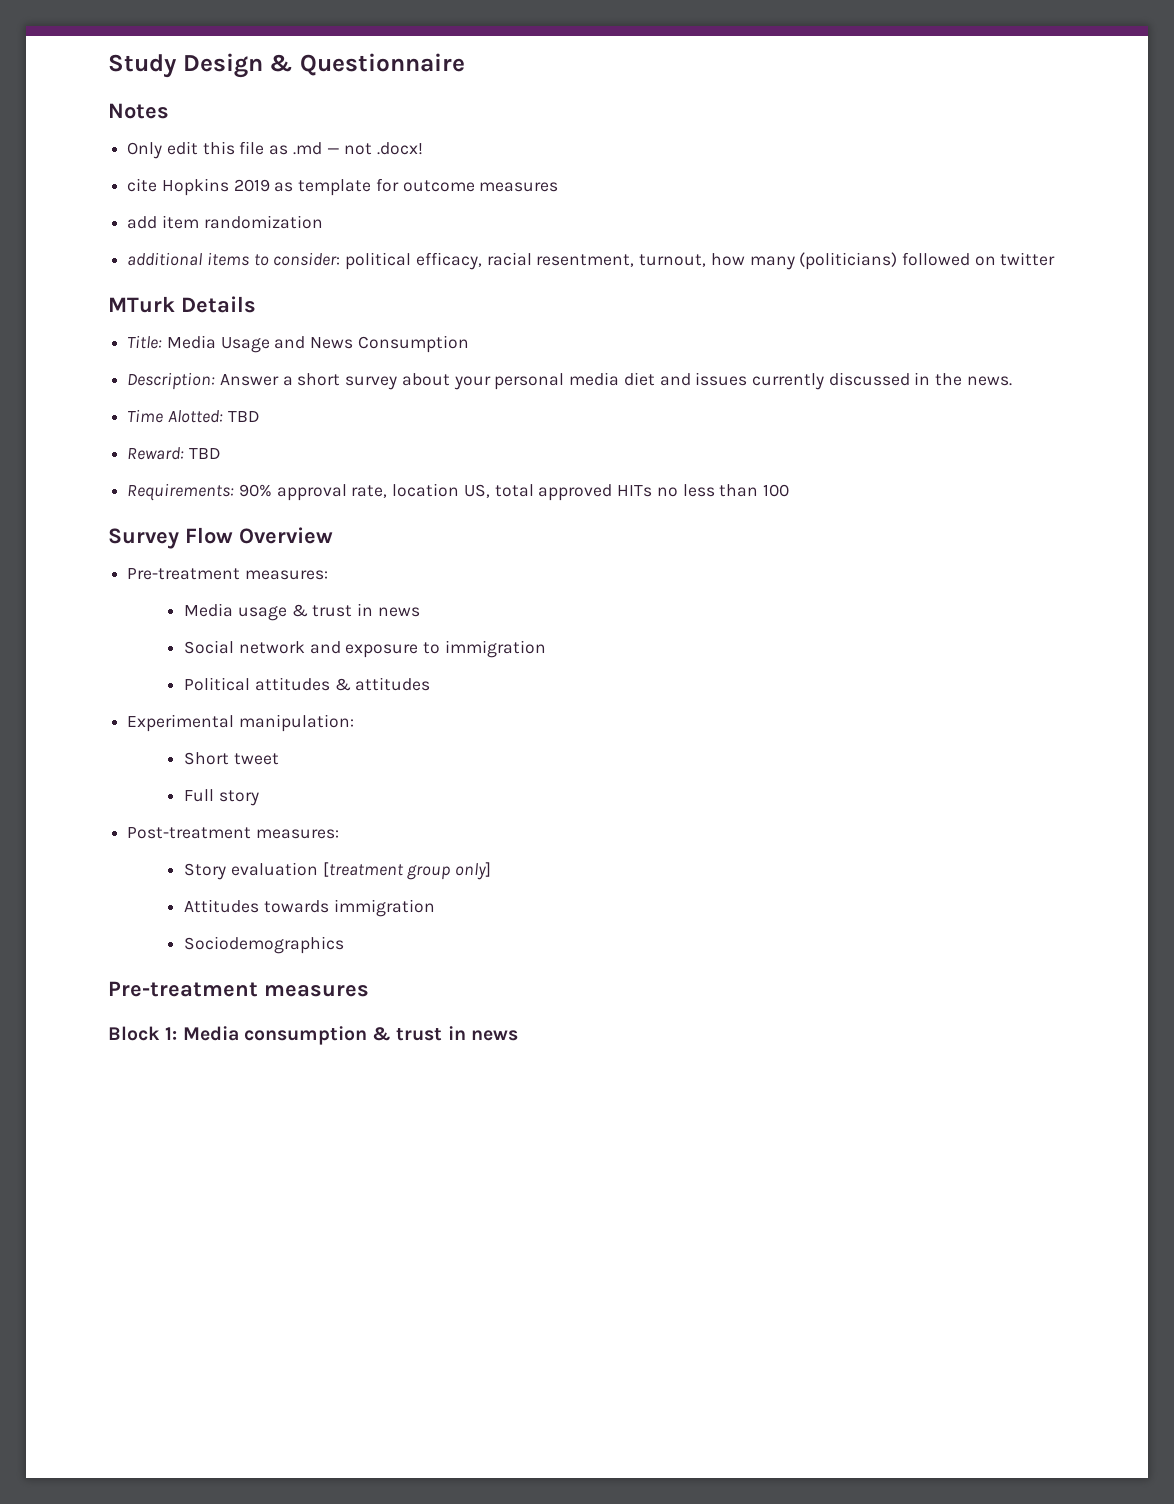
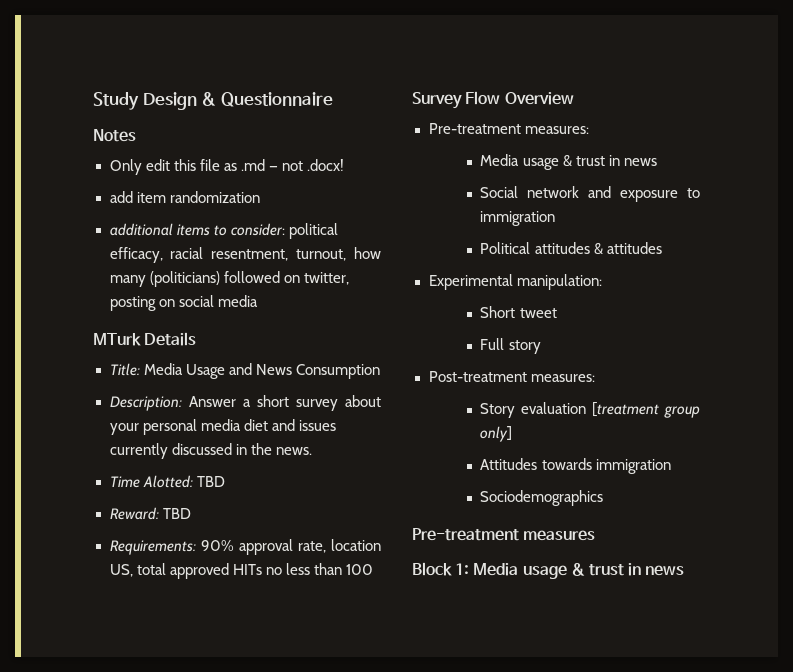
- cite Hopkins 2019 as template for outcome measures
- additional items to consider: political efficacy, racial resentment, turnout, how many (politicians) followed on twitter
+ additional items to consider: political efficacy, racial resentment, turnout, how many (politicians) followed on twitter, posting on social media
- Block 1: Media consumption & trust in news
+ Block 1: Media usage & trust in news

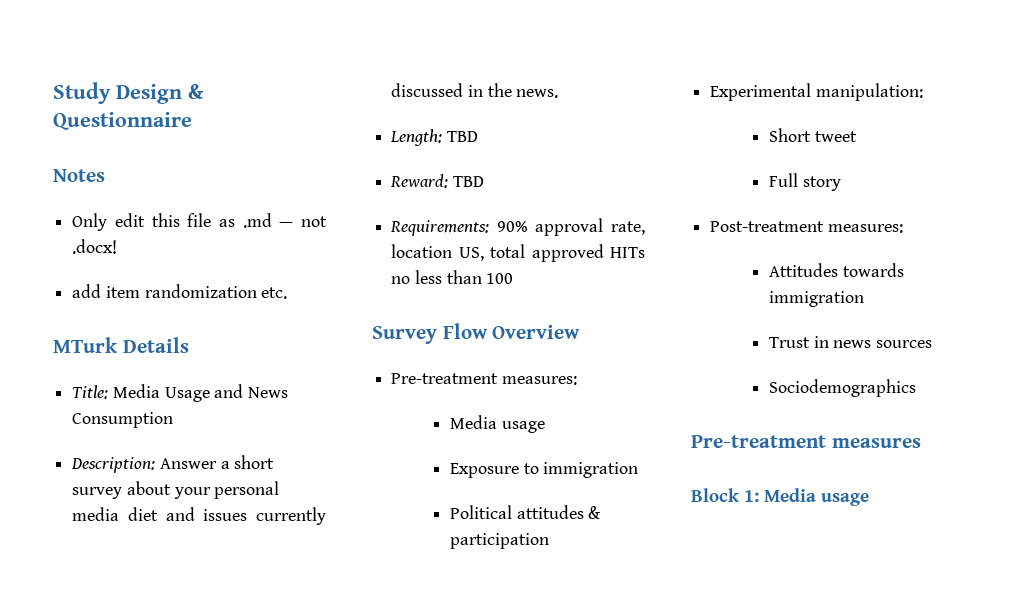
- add item randomization
- additional items to consider: political efficacy, racial resentment, turnout, how many (politicians) followed on twitter, posting on social media
+ add item randomization etc.
- Time Alotted: TBD
+ Length: TBD
  Pre-treatment measures:
- Media usage & trust in news
- Social network and exposure to immigration
+ Media usage
+ Exposure to immigration
- Political attitudes & attitudes
+ Political attitudes & participation
- Story evaluation [treatment group only]
+ Trust in news sources
- Block 1: Media usage & trust in news
+ Block 1: Media usage

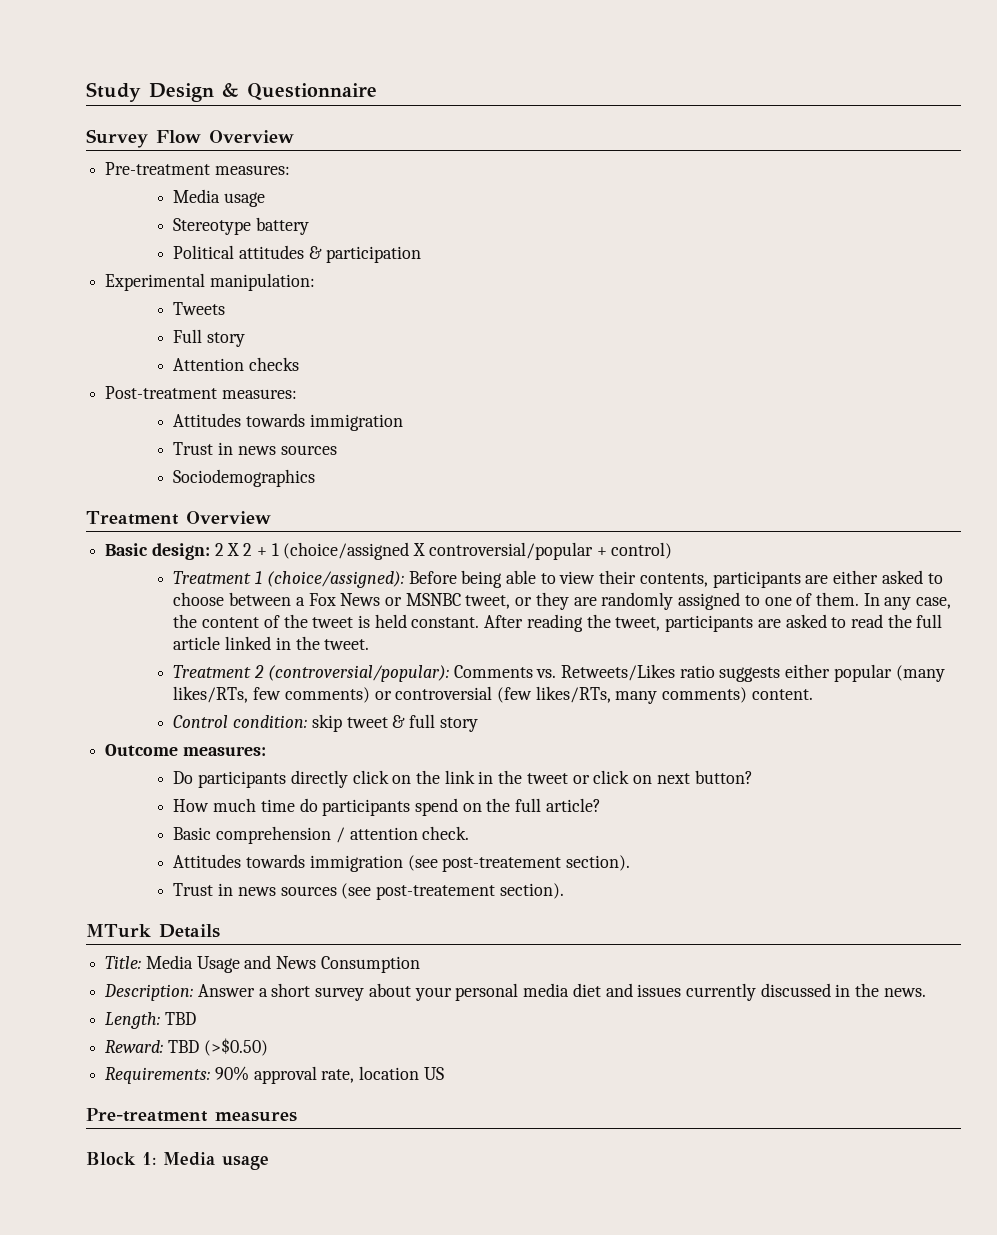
- Notes
- Only edit this file as .md — not .docx!
- add item randomization etc.
+ Survey Flow Overview
+ Pre-treatment measures:
+ Media usage
+ Stereotype battery
+ Political attitudes & participation
+ Experimental manipulation:
+ Tweets
+ Full story
+ Attention checks
+ Post-treatment measures:
+ Attitudes towards immigration
+ Trust in news sources
+ Sociodemographics
+ Treatment Overview
+ Basic design: 2 X 2 + 1 (choice/assigned X controversial/popular + control)
+ Treatment 1 (choice/assigned): Before being able to view their contents, participants are either asked to choose between a Fox News or MSNBC tweet, or they are randomly assigned to one of them. In any case, the content of the tweet is held constant. After reading the tweet, participants are asked to read the full article linked in the tweet.
+ Treatment 2 (controversial/popular): Comments vs. Retweets/Likes ratio suggests either popular (many likes/RTs, few comments) or controversial (few likes/RTs, many comments) content.
+ Control condition: skip tweet & full story
+ Outcome measures:
+ Do participants directly click on the link in the tweet or click on next button?
+ How much time do participants spend on the full article?
+ Basic comprehension / attention check.
+ Attitudes towards immigration (see post-treatement section).
+ Trust in news sources (see post-treatement section).
- Reward: TBD
+ Reward: TBD (>$0.50)
- Requirements: 90% approval rate, location US, total approved HITs no less than 100
- Survey Flow Overview
- Pre-treatment measures:
- Media usage
- Exposure to immigration
- Political attitudes & participation
- Experimental manipulation:
- Short tweet
- Full story
- Post-treatment measures:
- Attitudes towards immigration
- Trust in news sources
- Sociodemographics
+ Requirements: 90% approval rate, location US

